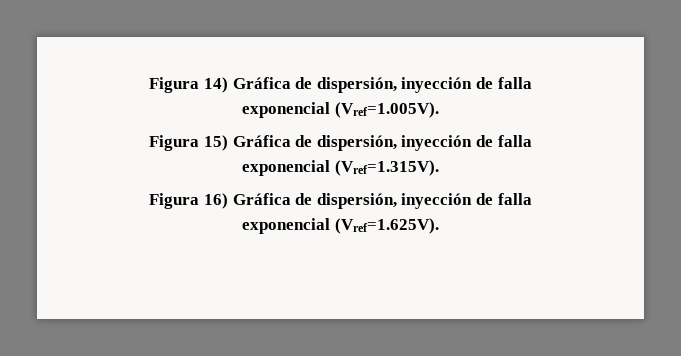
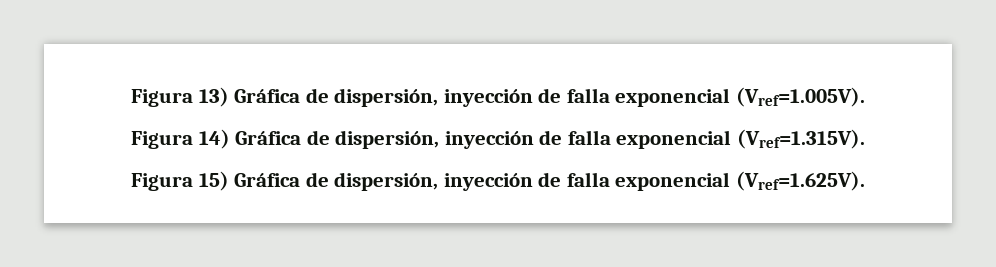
- Figura 14) Gráfica de dispersión, inyección de falla exponencial (Vref=1.005V).
+ Figura 13) Gráfica de dispersión, inyección de falla exponencial (Vref=1.005V).
- Figura 15) Gráfica de dispersión, inyección de falla exponencial (Vref=1.315V).
+ Figura 14) Gráfica de dispersión, inyección de falla exponencial (Vref=1.315V).
- Figura 16) Gráfica de dispersión, inyección de falla exponencial (Vref=1.625V).
+ Figura 15) Gráfica de dispersión, inyección de falla exponencial (Vref=1.625V).

